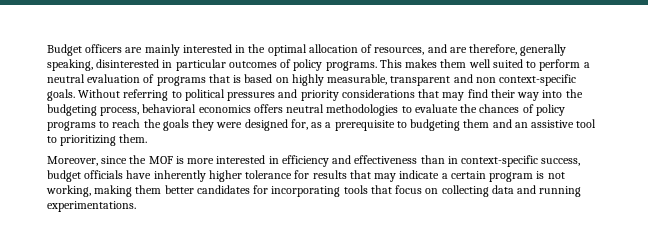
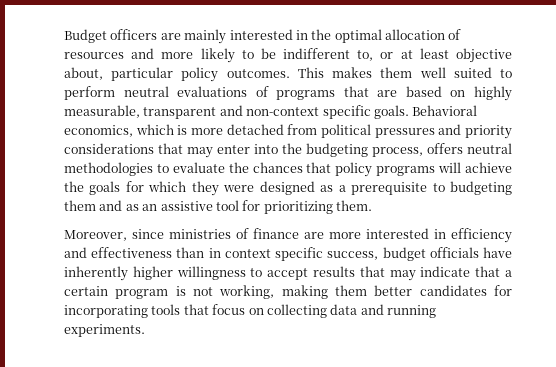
- Budget officers are mainly interested in the optimal allocation of resources, and are therefore, generally speaking, disinterested in particular outcomes of policy programs.
+ Budget officers are mainly interested in the optimal allocation of resources and more likely to be indifferent to, or at least objective about, particular policy outcomes.
- This makes them well suited to perform a neutral evaluation of programs that is based on highly measurable, transparent and non context-specific goals. Without referring to political pressures and priority considerations that may find their way into the budgeting process, behavioral economics offers neutral methodologies to evaluate the chances of policy programs to reach the goals they were designed for, as a prerequisite to budgeting them and an assistive tool to prioritizing them.
+ This makes them well suited to perform neutral evaluations of programs that are based on highly measurable, transparent and non-context specific goals. Behavioral economics, which is more detached from political pressures and priority considerations that may enter into the budgeting process, offers neutral methodologies to evaluate the chances that policy programs will achieve the goals for which they were designed as a prerequisite to budgeting them and as an assistive tool for prioritizing them.
- Moreover, since the MOF is more interested in efficiency and effectiveness than in context-specific success, budget officials have inherently higher tolerance for results that may indicate a certain program is not working, making them better candidates for incorporating tools that focus on collecting data and running experimentations.
+ Moreover, since ministries of finance are more interested in efficiency and effectiveness than in context specific success, budget officials have inherently higher willingness to accept results that may indicate that a certain program is not working, making them better candidates for incorporating tools that focus on collecting data and running experiments.

